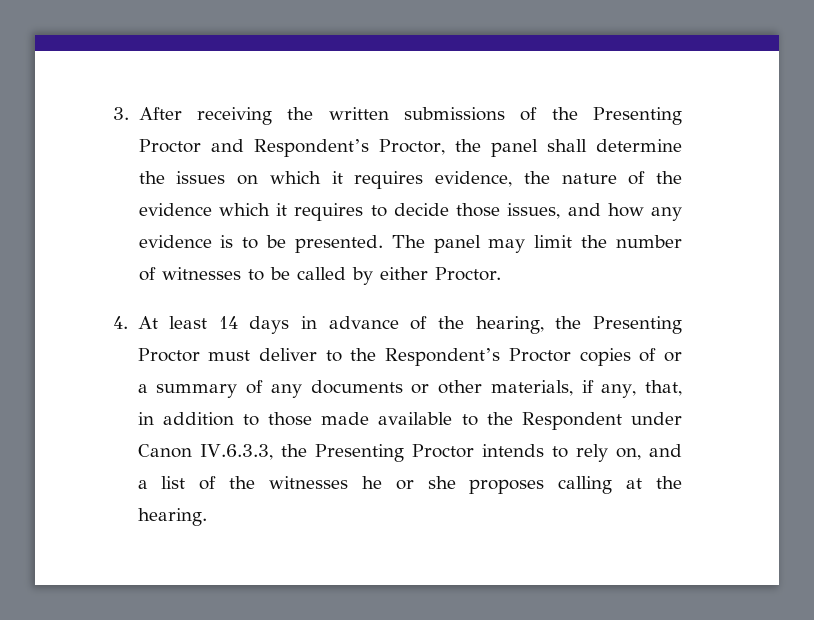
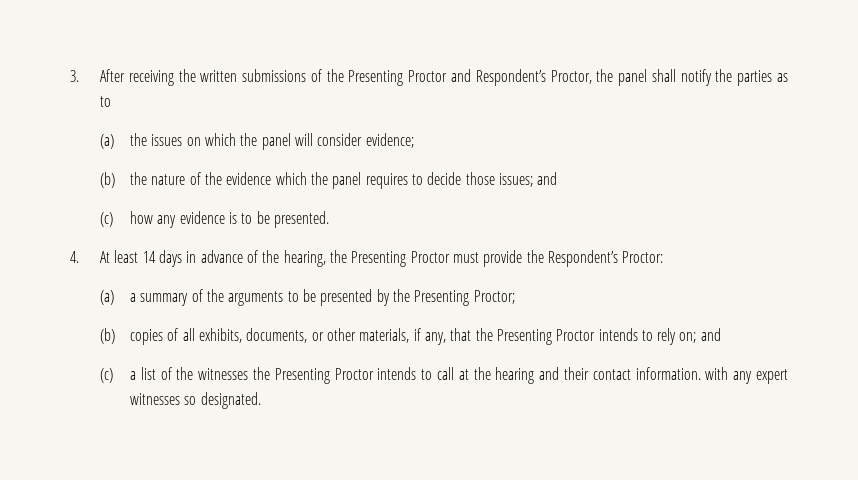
- 3. After receiving the written submissions of the Presenting Proctor and Respondent’s Proctor, the panel shall determine the issues on which it requires evidence, the nature of the evidence which it requires to decide those issues, and how any evidence is to be presented. The panel may limit the number of witnesses to be called by either Proctor.
+ 3. After receiving the written submissions of the Presenting Proctor and Respondent’s Proctor, the panel shall notify the parties as to
+ (a) the issues on which the panel will consider evidence;
+ (b) the nature of the evidence which the panel requires to decide those issues; and
+ (c) how any evidence is to be presented.
- 4. At least 14 days in advance of the hearing, the Presenting Proctor must deliver to the Respondent’s Proctor copies of or a summary of any documents or other materials, if any, that, in addition to those made available to the Respondent under Canon IV.6.3.3, the Presenting Proctor intends to rely on, and a list of the witnesses he or she proposes calling at the hearing.
+ 4. At least 14 days in advance of the hearing, the Presenting Proctor must provide the Respondent’s Proctor:
+ (a) a summary of the arguments to be presented by the Presenting Proctor;
+ (b) copies of all exhibits, documents, or other materials, if any, that the Presenting Proctor intends to rely on; and
+ (c) a list of the witnesses the Presenting Proctor intends to call at the hearing and their contact information. with any expert witnesses so designated.

